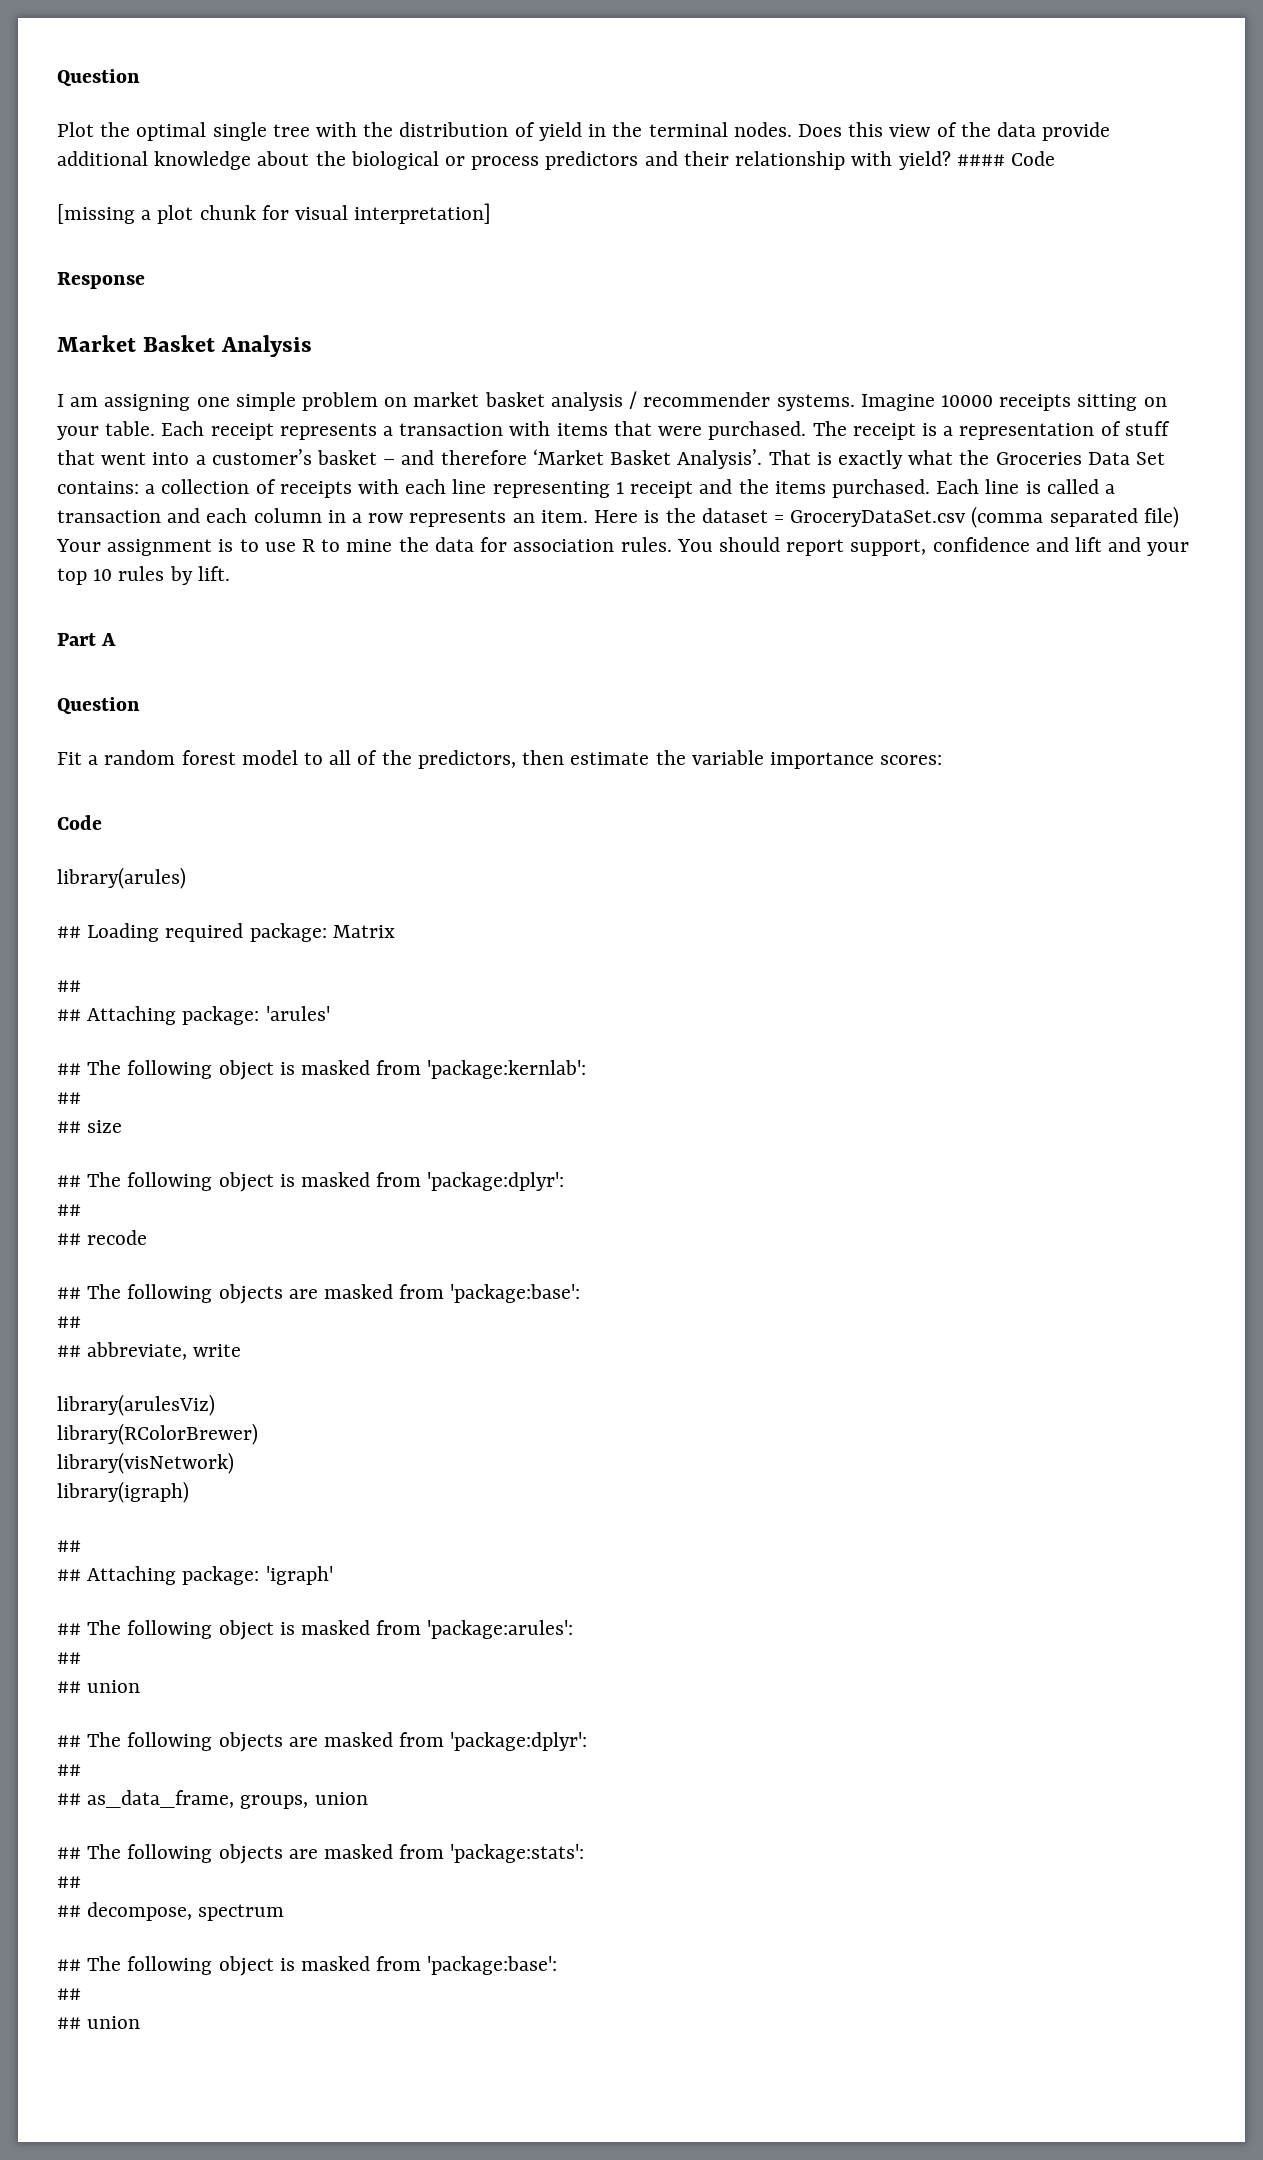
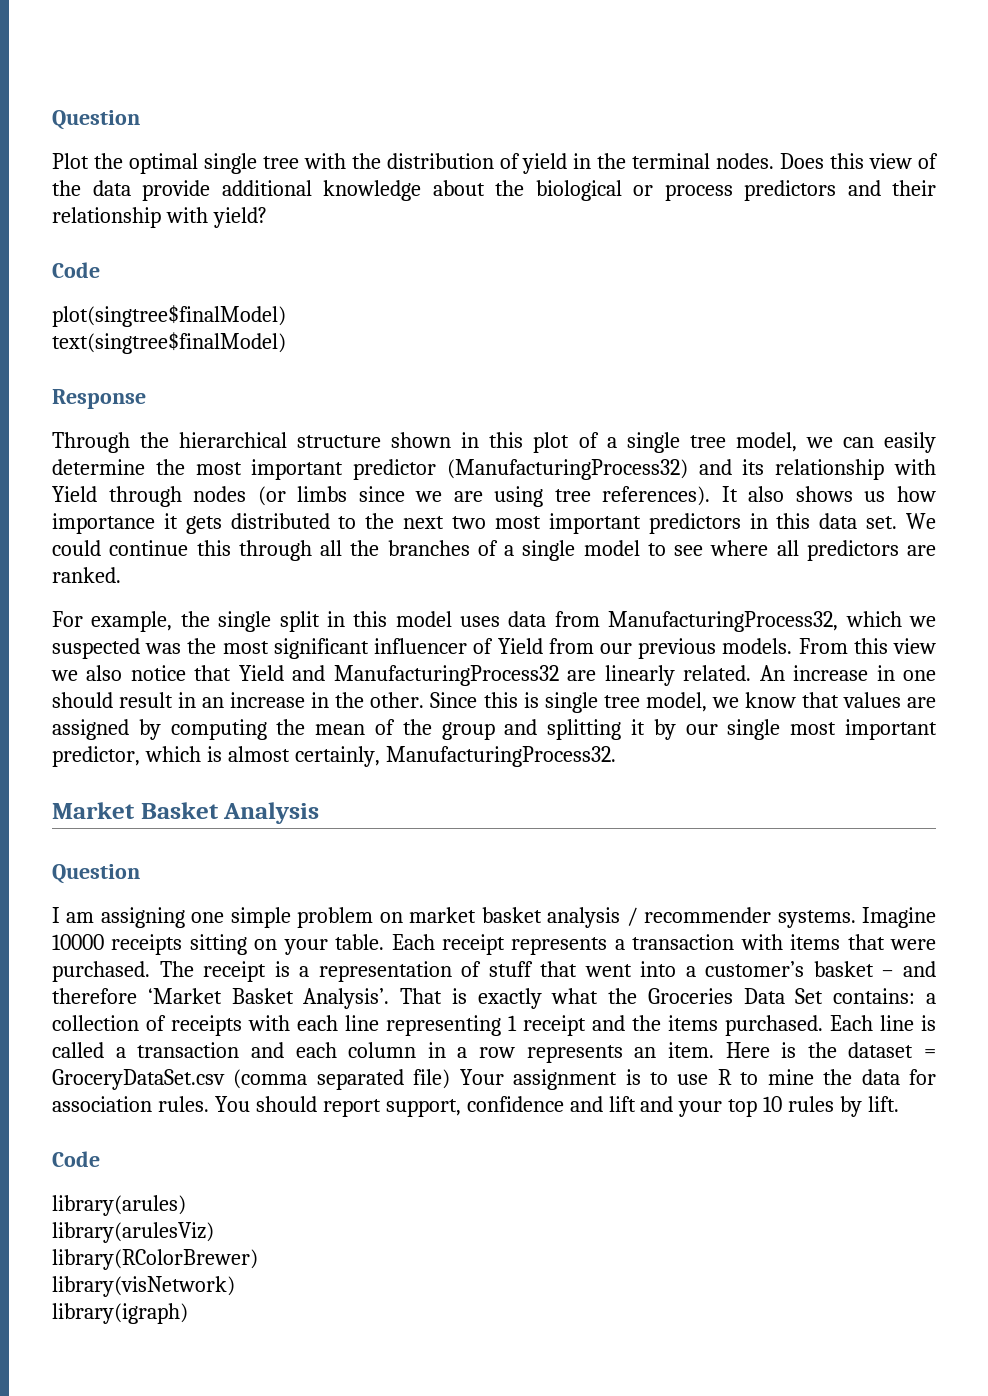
- Does this view of the data provide additional knowledge about the biological or process predictors and their relationship with yield? #### Code
- [missing a plot chunk for visual interpretation]
+ Does this view of the data provide additional knowledge about the biological or process predictors and their relationship with yield?
+ Code
+ plot(singtree$finalModel)
+ text(singtree$finalModel)
  Response
+ Through the hierarchical structure shown in this plot of a single tree model, we can easily determine the most important predictor (ManufacturingProcess32) and its relationship with Yield through nodes (or limbs since we are using tree references). It also shows us how importance it gets distributed to the next two most important predictors in this data set. We could continue this through all the branches of a single model to see where all predictors are ranked.
+ For example, the single split in this model uses data from ManufacturingProcess32, which we suspected was the most significant influencer of Yield from our previous models. From this view we also notice that Yield and ManufacturingProcess32 are linearly related. An increase in one should result in an increase in the other. Since this is single tree model, we know that values are assigned by computing the mean of the group and splitting it by our single most important predictor, which is almost certainly, ManufacturingProcess32.
  Market Basket Analysis
+ Question
  You should report support, confidence and lift and your top 10 rules by lift.
- Part A
- Question
- Fit a random forest model to all of the predictors, then estimate the variable importance scores:
  Code
  library(arules)
- ## Loading required package: Matrix
- ##
- ## Attaching package: 'arules'
- ## The following object is masked from 'package:kernlab':
- ##
- ## size
- ## The following object is masked from 'package:dplyr':
- ##
- ## recode
- ## The following objects are masked from 'package:base':
- ##
- ## abbreviate, write
  library(arulesViz)
  library(RColorBrewer)
  library(visNetwork)
  library(igraph)
- ##
- ## Attaching package: 'igraph'
- ## The following object is masked from 'package:arules':
- ##
- ## union
- ## The following objects are masked from 'package:dplyr':
- ##
- ## as_data_frame, groups, union
- ## The following objects are masked from 'package:stats':
- ##
- ## decompose, spectrum
- ## The following object is masked from 'package:base':
- ##
- ## union

